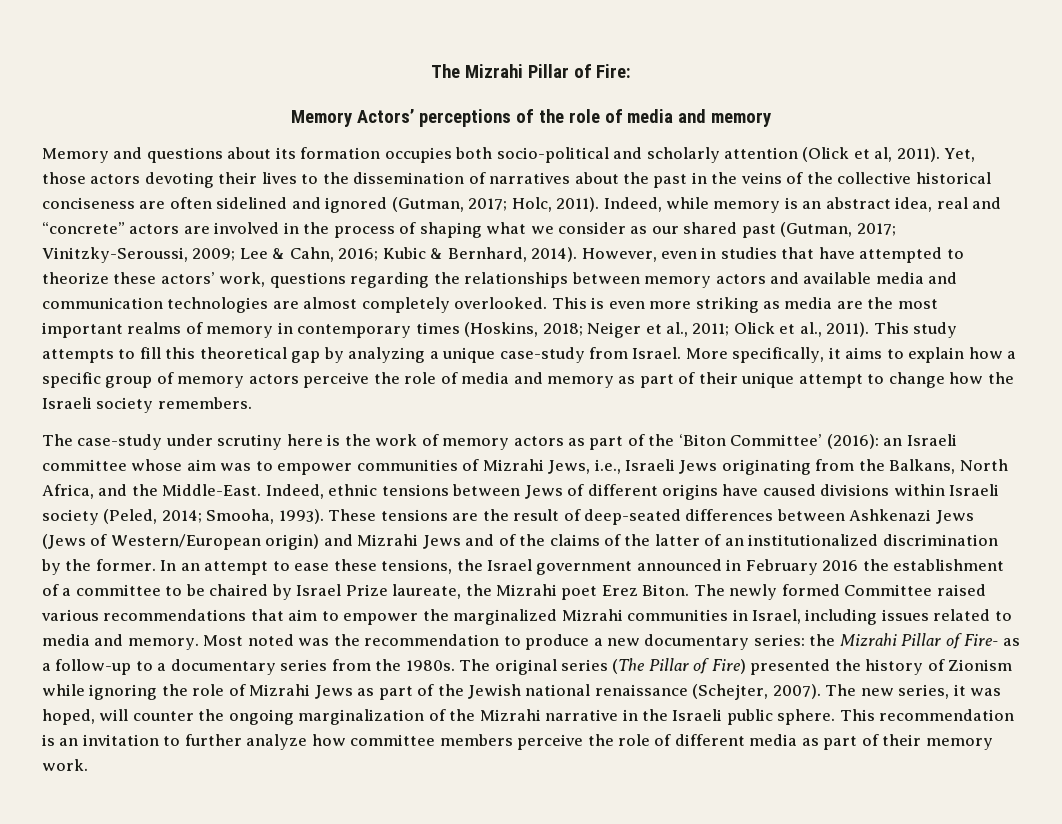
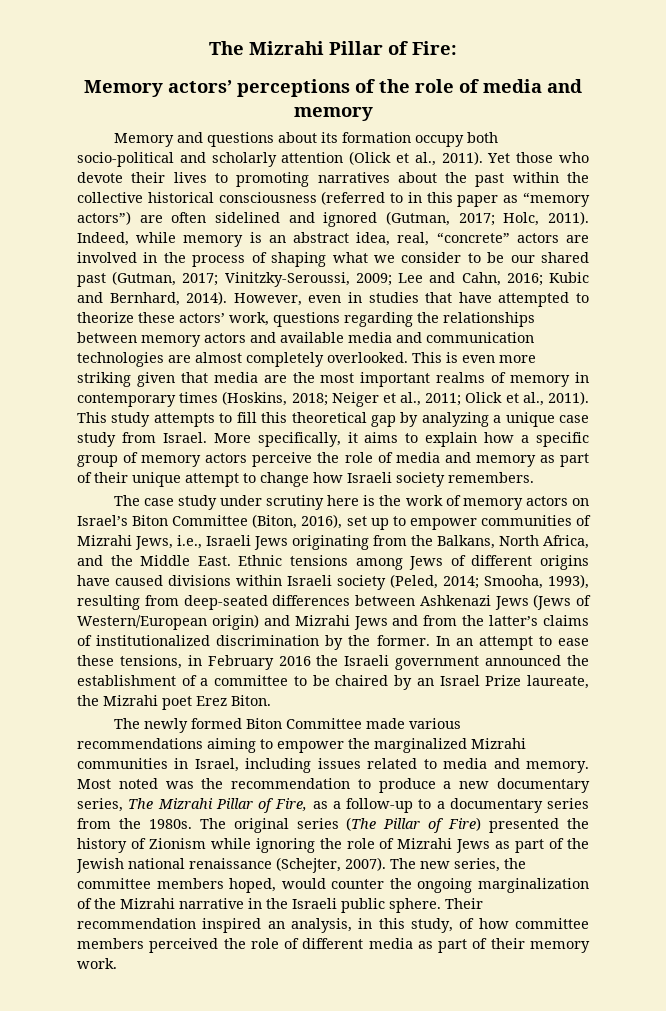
- Memory Actors’ perceptions of the role of media and memory
+ Memory actors’ perceptions of the role of media and memory
- Memory and questions about its formation occupies both socio-political and scholarly attention (Olick et al, 2011). Yet, those actors devoting their lives to the dissemination of narratives about the past in the veins of the collective historical conciseness are often sidelined and ignored (Gutman, 2017; Holc, 2011).
+ Memory and questions about its formation occupy both socio-political and scholarly attention (Olick et al., 2011). Yet those who devote their lives to promoting narratives about the past within the collective historical consciousness (referred to in this paper as “memory actors”) are often sidelined and ignored (Gutman, 2017; Holc, 2011).
- Indeed, while memory is an abstract idea, real and “concrete” actors are involved in the process of shaping what we consider as our shared past (Gutman, 2017; Vinitzky-Seroussi, 2009; Lee & Cahn, 2016; Kubic & Bernhard, 2014).
+ Indeed, while memory is an abstract idea, real, “concrete” actors are involved in the process of shaping what we consider to be our shared past (Gutman, 2017; Vinitzky-Seroussi, 2009; Lee and Cahn, 2016; Kubic and Bernhard, 2014).
- This is even more striking as media are the most important realms of memory in contemporary times (Hoskins, 2018; Neiger et al., 2011; Olick et al., 2011).
+ This is even more striking given that media are the most important realms of memory in contemporary times (Hoskins, 2018; Neiger et al., 2011; Olick et al., 2011).
- This study attempts to fill this theoretical gap by analyzing a unique case-study from Israel.
+ This study attempts to fill this theoretical gap by analyzing a unique case study from Israel.
- More specifically, it aims to explain how a specific group of memory actors perceive the role of media and memory as part of their unique attempt to change how the Israeli society remembers.
+ More specifically, it aims to explain how a specific group of memory actors perceive the role of media and memory as part of their unique attempt to change how Israeli society remembers.
- The case-study under scrutiny here is the work of memory actors as part of the ‘Biton Committee’ (2016): an Israeli committee whose aim was to empower communities of Mizrahi Jews, i.e., Israeli Jews originating from the Balkans, North Africa, and the Middle-East. Indeed, ethnic tensions between Jews of different origins have caused divisions within Israeli society (Peled, 2014; Smooha, 1993). These tensions are the result of deep-seated differences between Ashkenazi Jews (Jews of Western/European origin) and Mizrahi Jews and of the claims of the latter of an institutionalized discrimination by the former.
+ The case study under scrutiny here is the work of memory actors on Israel’s Biton Committee (Biton, 2016), set up to empower communities of Mizrahi Jews, i.e., Israeli Jews originating from the Balkans, North Africa, and the Middle East. Ethnic tensions among Jews of different origins have caused divisions within Israeli society (Peled, 2014; Smooha, 1993), resulting from deep-seated differences between Ashkenazi Jews (Jews of Western/European origin) and Mizrahi Jews and from the latter’s claims of institutionalized discrimination by the former.
- In an attempt to ease these tensions, the Israel government announced in February 2016 the establishment of a committee to be chaired by Israel Prize laureate, the Mizrahi poet Erez Biton. The newly formed Committee raised various recommendations that aim to empower the marginalized Mizrahi communities in Israel, including issues related to media and memory.
+ In an attempt to ease these tensions, in February 2016 the Israeli government announced the establishment of a committee to be chaired by an Israel Prize laureate, the Mizrahi poet Erez Biton.
+ The newly formed Biton Committee made various recommendations aiming to empower the marginalized Mizrahi communities in Israel, including issues related to media and memory.
- Most noted was the recommendation to produce a new documentary series: the Mizrahi Pillar of Fire- as a follow-up to a documentary series from the 1980s.
+ Most noted was the recommendation to produce a new documentary series, The Mizrahi Pillar of Fire, as a follow-up to a documentary series from the 1980s.
- The new series, it was hoped, will counter the ongoing marginalization of the Mizrahi narrative in the Israeli public sphere.
+ The new series, the committee members hoped, would counter the ongoing marginalization of the Mizrahi narrative in the Israeli public sphere.
- This recommendation is an invitation to further analyze how committee members perceive the role of different media as part of their memory work.
+ Their recommendation inspired an analysis, in this study, of how committee members perceived the role of different media as part of their memory work.

